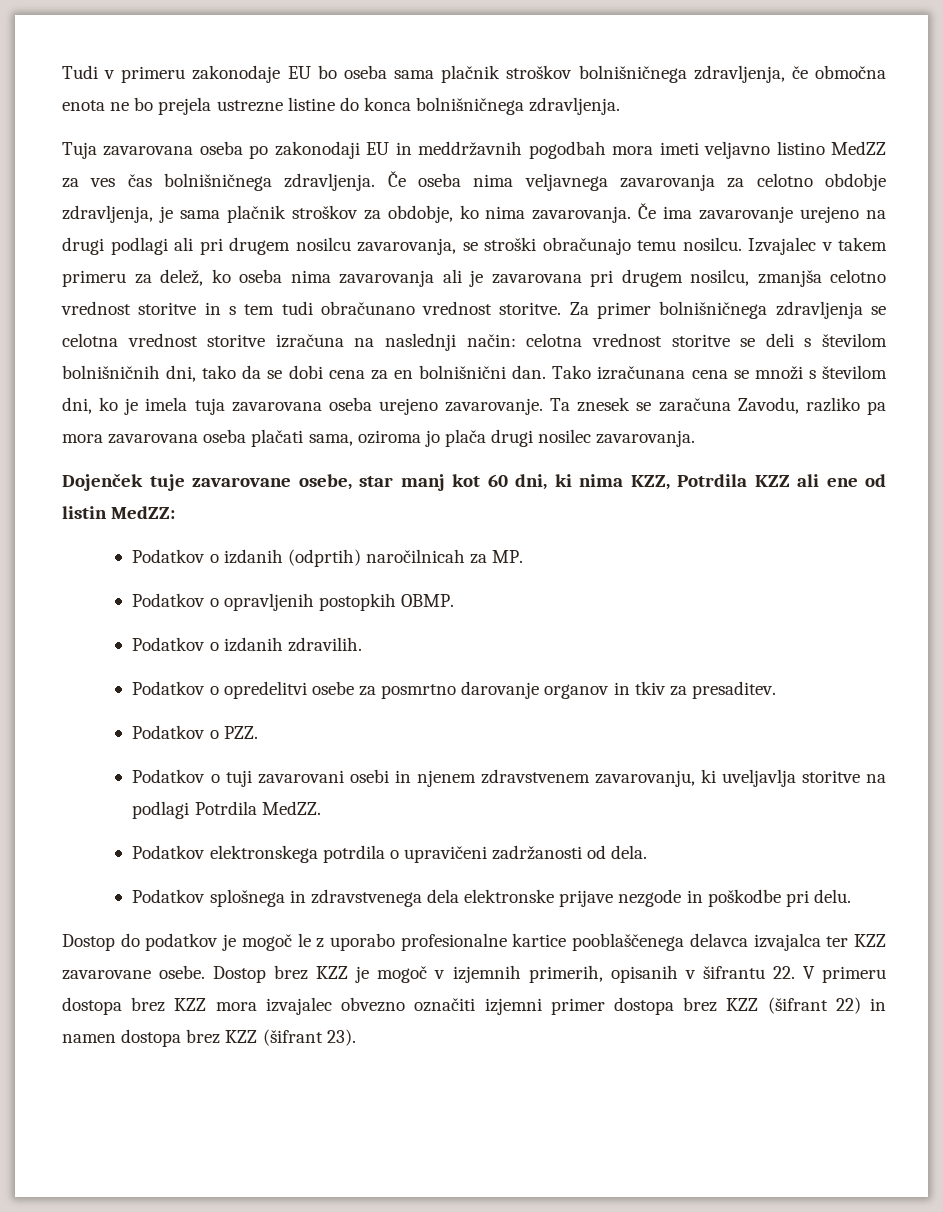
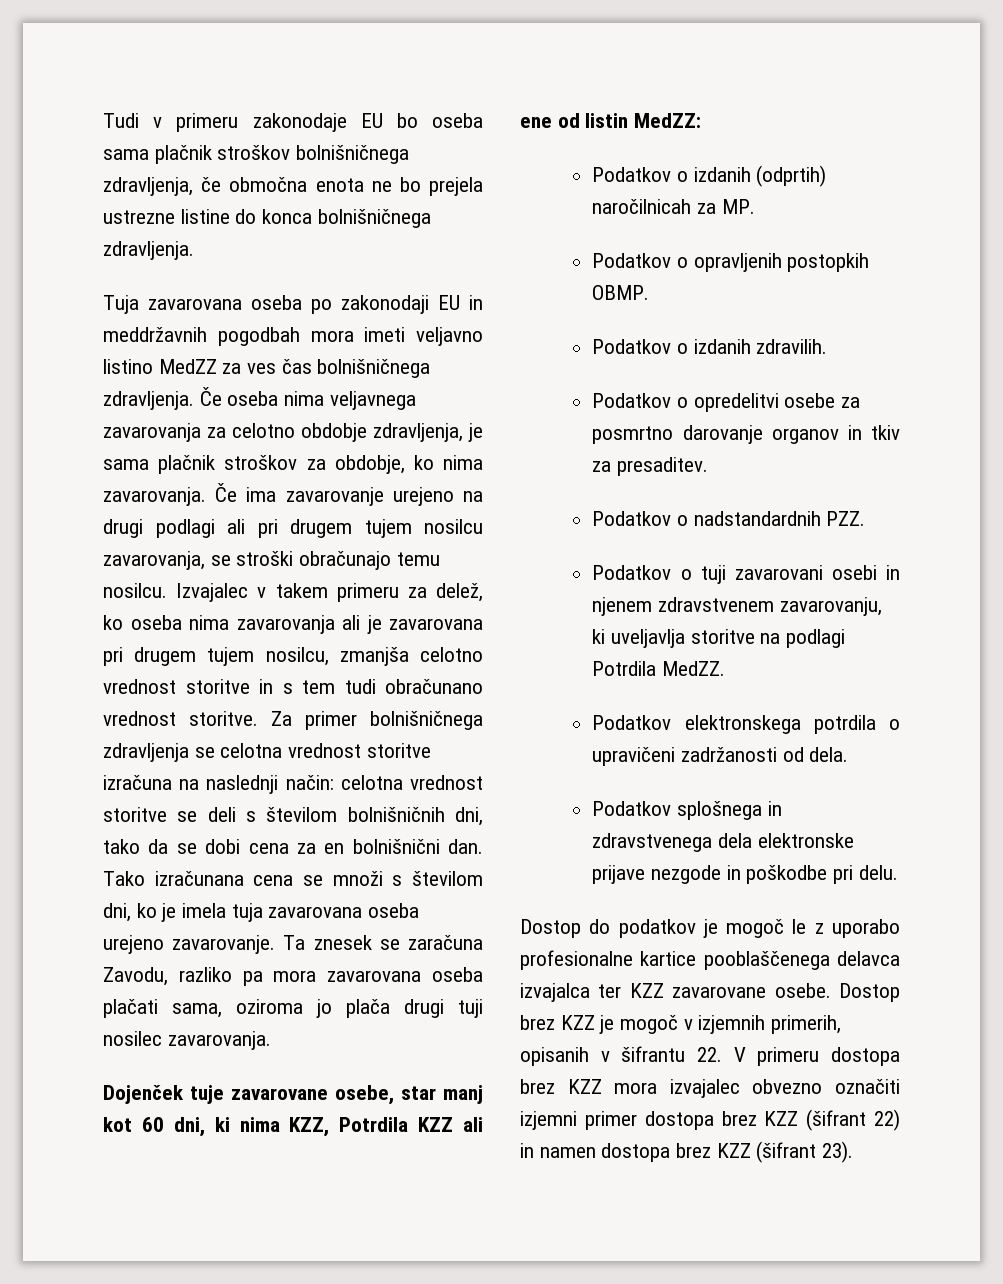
- Če ima zavarovanje urejeno na drugi podlagi ali pri drugem nosilcu zavarovanja, se stroški obračunajo temu nosilcu.
+ Če ima zavarovanje urejeno na drugi podlagi ali pri drugem tujem nosilcu zavarovanja, se stroški obračunajo temu nosilcu.
- Izvajalec v takem primeru za delež, ko oseba nima zavarovanja ali je zavarovana pri drugem nosilcu, zmanjša celotno vrednost storitve in s tem tudi obračunano vrednost storitve.
+ Izvajalec v takem primeru za delež, ko oseba nima zavarovanja ali je zavarovana pri drugem tujem nosilcu, zmanjša celotno vrednost storitve in s tem tudi obračunano vrednost storitve.
- Ta znesek se zaračuna Zavodu, razliko pa mora zavarovana oseba plačati sama, oziroma jo plača drugi nosilec zavarovanja.
+ Ta znesek se zaračuna Zavodu, razliko pa mora zavarovana oseba plačati sama, oziroma jo plača drugi tuji nosilec zavarovanja.
- Podatkov o PZZ.
+ Podatkov o nadstandardnih PZZ.

